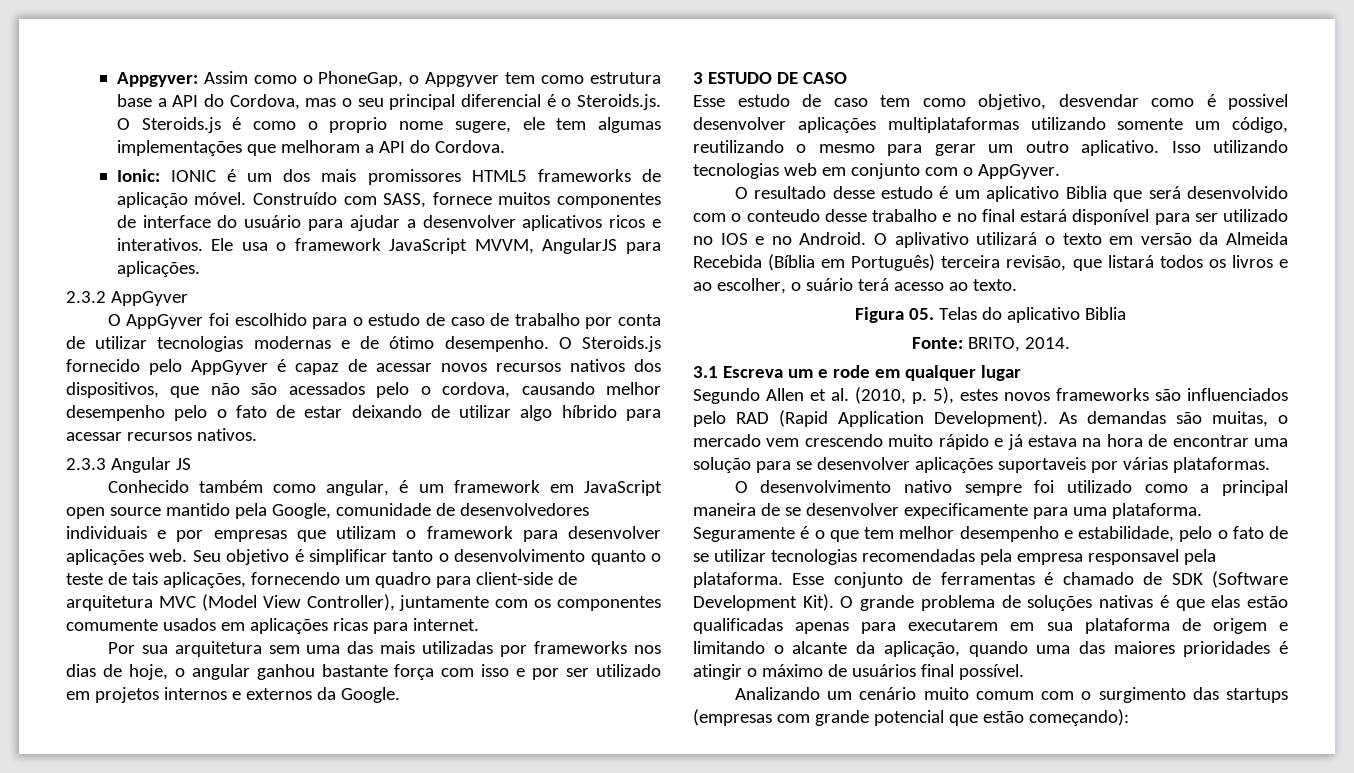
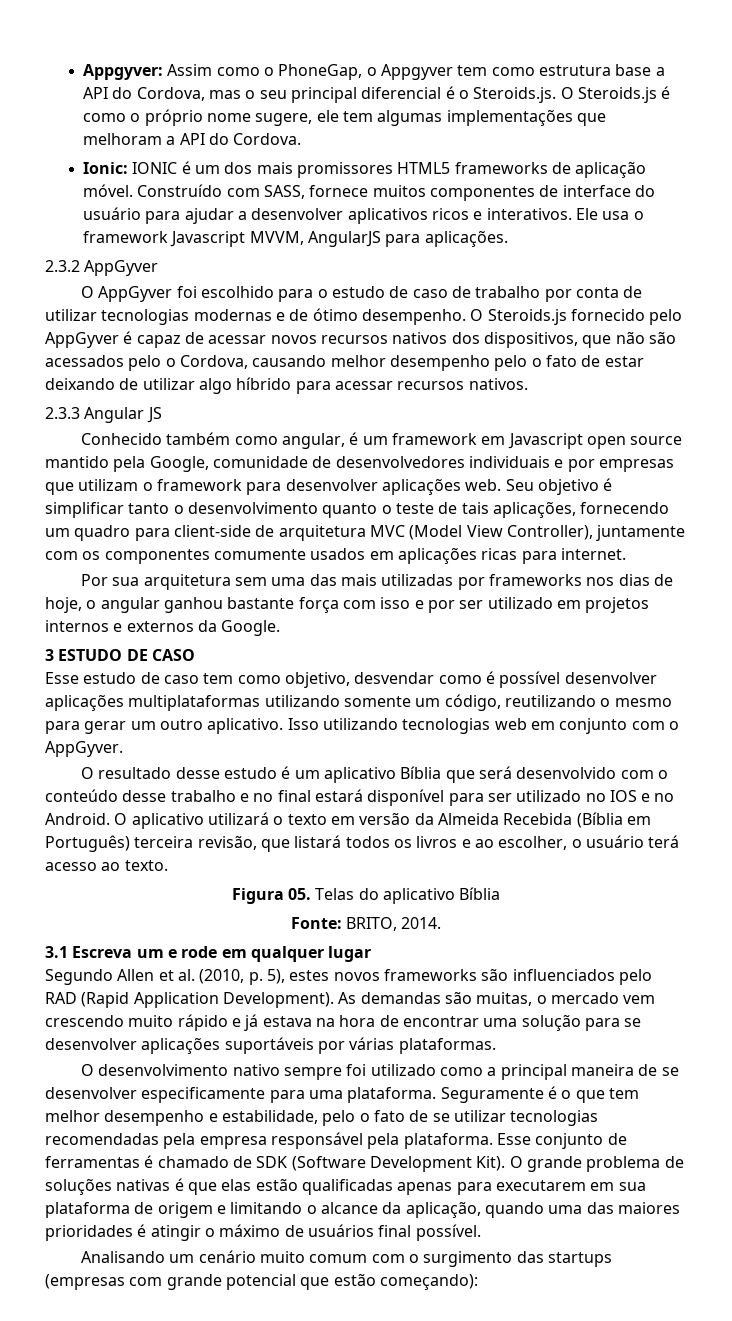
- Appgyver: Assim como o PhoneGap, o Appgyver tem como estrutura base a API do Cordova, mas o seu principal diferencial é o Steroids.js. O Steroids.js é como o proprio nome sugere, ele tem algumas implementações que melhoram a API do Cordova.
+ Appgyver: Assim como o PhoneGap, o Appgyver tem como estrutura base a API do Cordova, mas o seu principal diferencial é o Steroids.js. O Steroids.js é como o próprio nome sugere, ele tem algumas implementações que melhoram a API do Cordova.
- Ele usa o framework JavaScript MVVM, AngularJS para aplicações.
+ Ele usa o framework Javascript MVVM, AngularJS para aplicações.
- O Steroids.js fornecido pelo AppGyver é capaz de acessar novos recursos nativos dos dispositivos, que não são acessados pelo o cordova, causando melhor desempenho pelo o fato de estar deixando de utilizar algo híbrido para acessar recursos nativos.
+ O Steroids.js fornecido pelo AppGyver é capaz de acessar novos recursos nativos dos dispositivos, que não são acessados pelo o Cordova, causando melhor desempenho pelo o fato de estar deixando de utilizar algo híbrido para acessar recursos nativos.
- Conhecido também como angular, é um framework em JavaScript open source mantido pela Google, comunidade de desenvolvedores individuais e por empresas que utilizam o framework para desenvolver aplicações web.
+ Conhecido também como angular, é um framework em Javascript open source mantido pela Google, comunidade de desenvolvedores individuais e por empresas que utilizam o framework para desenvolver aplicações web.
- Esse estudo de caso tem como objetivo, desvendar como é possivel desenvolver aplicações multiplataformas utilizando somente um código, reutilizando o mesmo para gerar um outro aplicativo.
+ Esse estudo de caso tem como objetivo, desvendar como é possível desenvolver aplicações multiplataformas utilizando somente um código, reutilizando o mesmo para gerar um outro aplicativo.
- O resultado desse estudo é um aplicativo Biblia que será desenvolvido com o conteudo desse trabalho e no final estará disponível para ser utilizado no IOS e no Android.
+ O resultado desse estudo é um aplicativo Bíblia que será desenvolvido com o conteúdo desse trabalho e no final estará disponível para ser utilizado no IOS e no Android.
- O aplivativo utilizará o texto em versão da Almeida Recebida (Bíblia em Português) terceira revisão, que listará todos os livros e ao escolher, o suário terá acesso ao texto.
+ O aplicativo utilizará o texto em versão da Almeida Recebida (Bíblia em Português) terceira revisão, que listará todos os livros e ao escolher, o usuário terá acesso ao texto.
- Figura 05. Telas do aplicativo Biblia
+ Figura 05. Telas do aplicativo Bíblia
- As demandas são muitas, o mercado vem crescendo muito rápido e já estava na hora de encontrar uma solução para se desenvolver aplicações suportaveis por várias plataformas.
+ As demandas são muitas, o mercado vem crescendo muito rápido e já estava na hora de encontrar uma solução para se desenvolver aplicações suportáveis por várias plataformas.
- O desenvolvimento nativo sempre foi utilizado como a principal maneira de se desenvolver expecificamente para uma plataforma.
+ O desenvolvimento nativo sempre foi utilizado como a principal maneira de se desenvolver especificamente para uma plataforma.
- Seguramente é o que tem melhor desempenho e estabilidade, pelo o fato de se utilizar tecnologias recomendadas pela empresa responsavel pela plataforma.
+ Seguramente é o que tem melhor desempenho e estabilidade, pelo o fato de se utilizar tecnologias recomendadas pela empresa responsável pela plataforma.
- O grande problema de soluções nativas é que elas estão qualificadas apenas para executarem em sua plataforma de origem e limitando o alcante da aplicação, quando uma das maiores prioridades é atingir o máximo de usuários final possível.
+ O grande problema de soluções nativas é que elas estão qualificadas apenas para executarem em sua plataforma de origem e limitando o alcance da aplicação, quando uma das maiores prioridades é atingir o máximo de usuários final possível.
- Analizando um cenário muito comum com o surgimento das startups (empresas com grande potencial que estão começando):
+ Analisando um cenário muito comum com o surgimento das startups (empresas com grande potencial que estão começando):

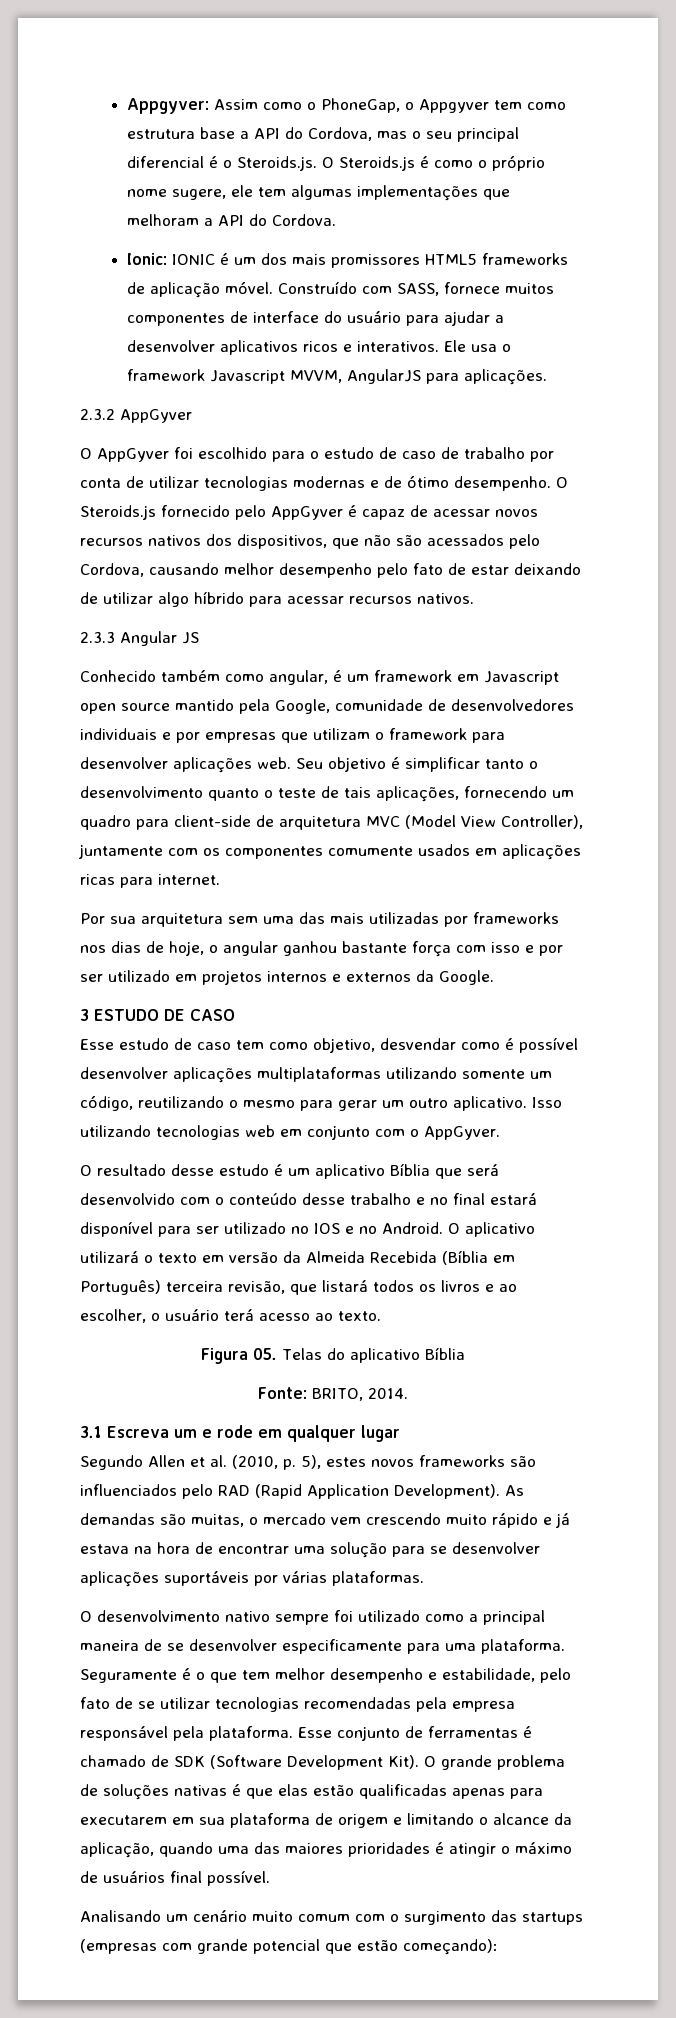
- O Steroids.js fornecido pelo AppGyver é capaz de acessar novos recursos nativos dos dispositivos, que não são acessados pelo o Cordova, causando melhor desempenho pelo o fato de estar deixando de utilizar algo híbrido para acessar recursos nativos.
+ O Steroids.js fornecido pelo AppGyver é capaz de acessar novos recursos nativos dos dispositivos, que não são acessados pelo Cordova, causando melhor desempenho pelo fato de estar deixando de utilizar algo híbrido para acessar recursos nativos.
- Seguramente é o que tem melhor desempenho e estabilidade, pelo o fato de se utilizar tecnologias recomendadas pela empresa responsável pela plataforma.
+ Seguramente é o que tem melhor desempenho e estabilidade, pelo fato de se utilizar tecnologias recomendadas pela empresa responsável pela plataforma.

